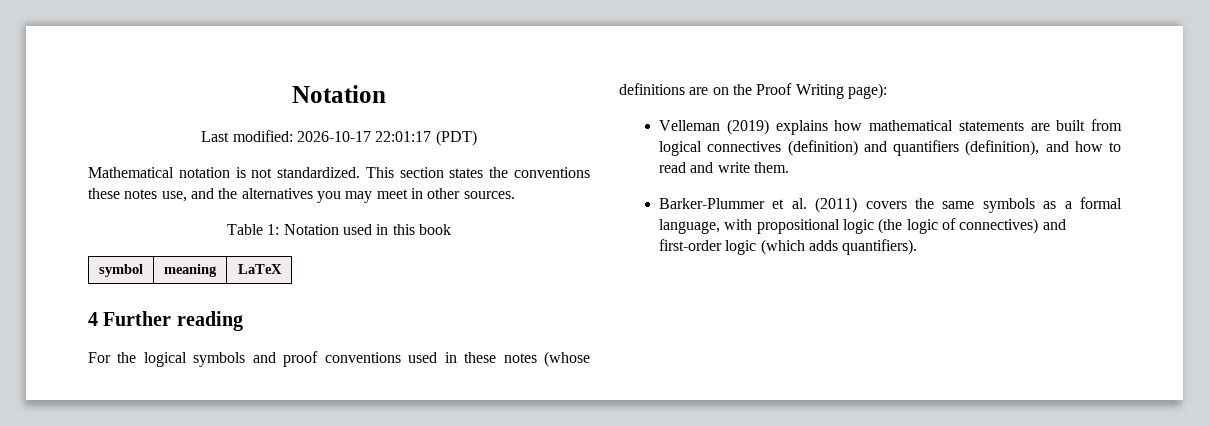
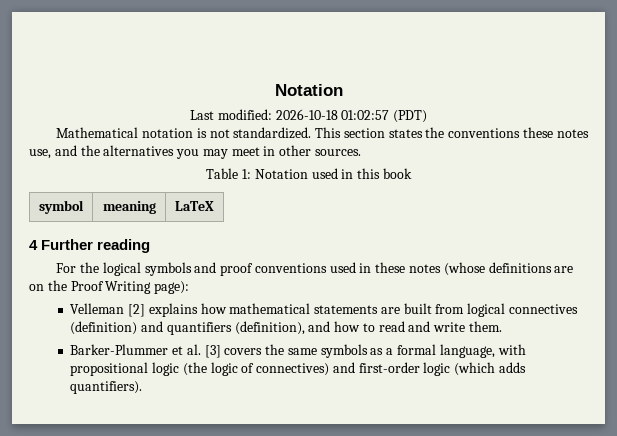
- Last modified: 2026-10-17 22:01:17 (PDT)
+ Last modified: 2026-10-18 01:02:57 (PDT)
- Velleman (2019) explains how mathematical statements are built from logical connectives (definition) and quantifiers (definition), and how to read and write them.
+ Velleman [2] explains how mathematical statements are built from logical connectives (definition) and quantifiers (definition), and how to read and write them.
- Barker-Plummer et al. (2011) covers the same symbols as a formal language, with propositional logic (the logic of connectives) and first-order logic (which adds quantifiers).
+ Barker-Plummer et al. [3] covers the same symbols as a formal language, with propositional logic (the logic of connectives) and first-order logic (which adds quantifiers).

